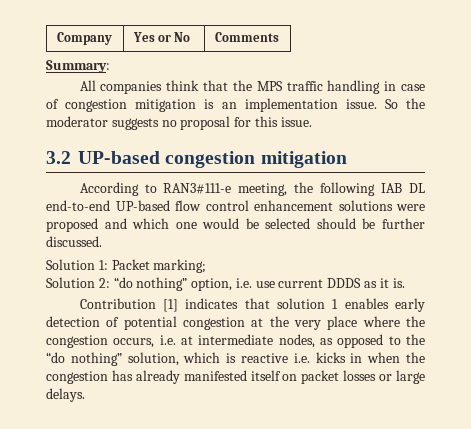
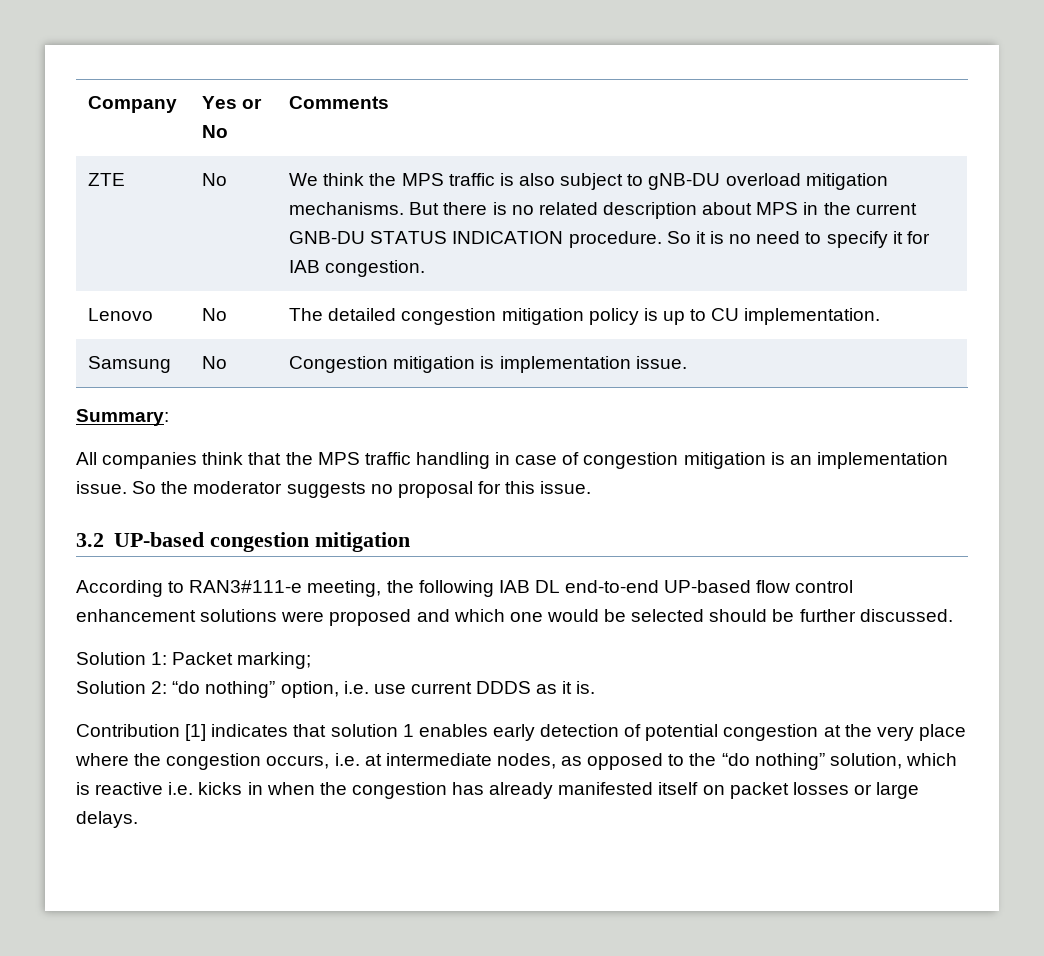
+ ZTE | No | We think the MPS traffic is also subject to gNB-DU overload mitigation mechanisms. But there is no related description about MPS in the current GNB-DU STATUS INDICATION procedure. So it is no need to specify it for IAB congestion.
+ Lenovo | No | The detailed congestion mitigation policy is up to CU implementation.
+ Samsung | No | Congestion mitigation is implementation issue.

